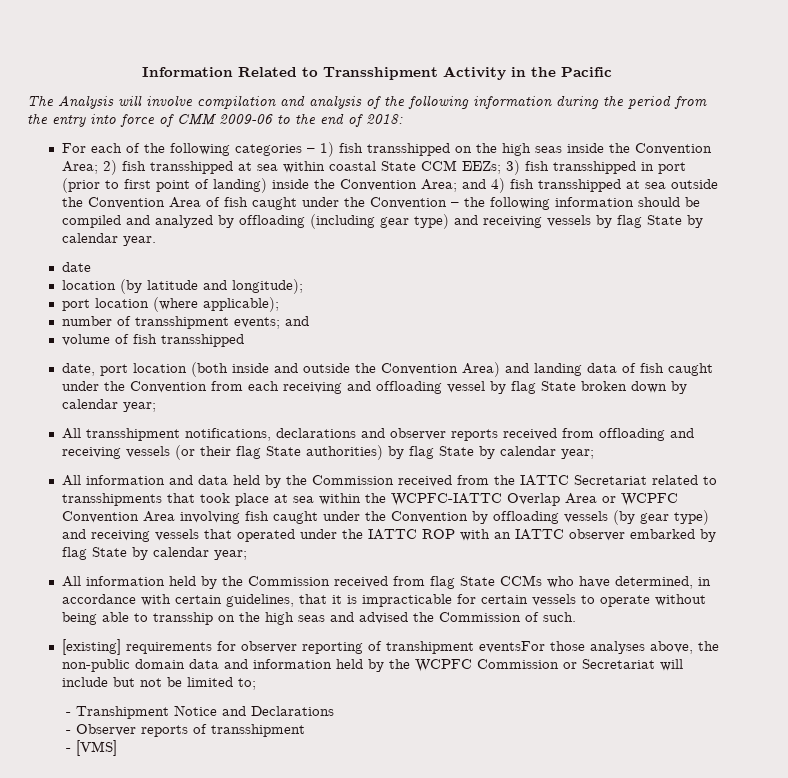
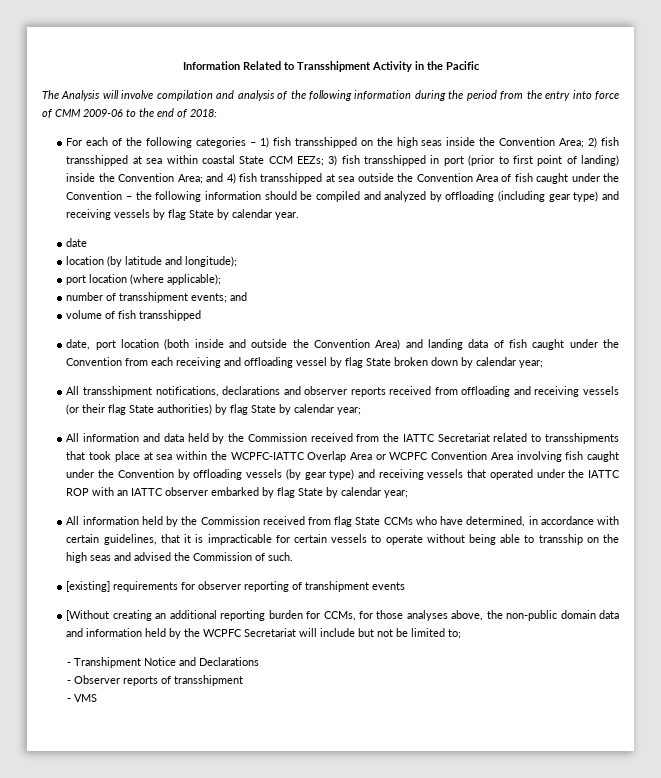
- [existing] requirements for observer reporting of transhipment eventsFor those analyses above, the non-public domain data and information held by the WCPFC Commission or Secretariat will include but not be limited to;
+ [existing] requirements for observer reporting of transhipment events
+ [Without creating an additional reporting burden for CCMs, for those analyses above, the non-public domain data and information held by the WCPFC Secretariat will include but not be limited to;
- - [VMS]
+ - VMS

